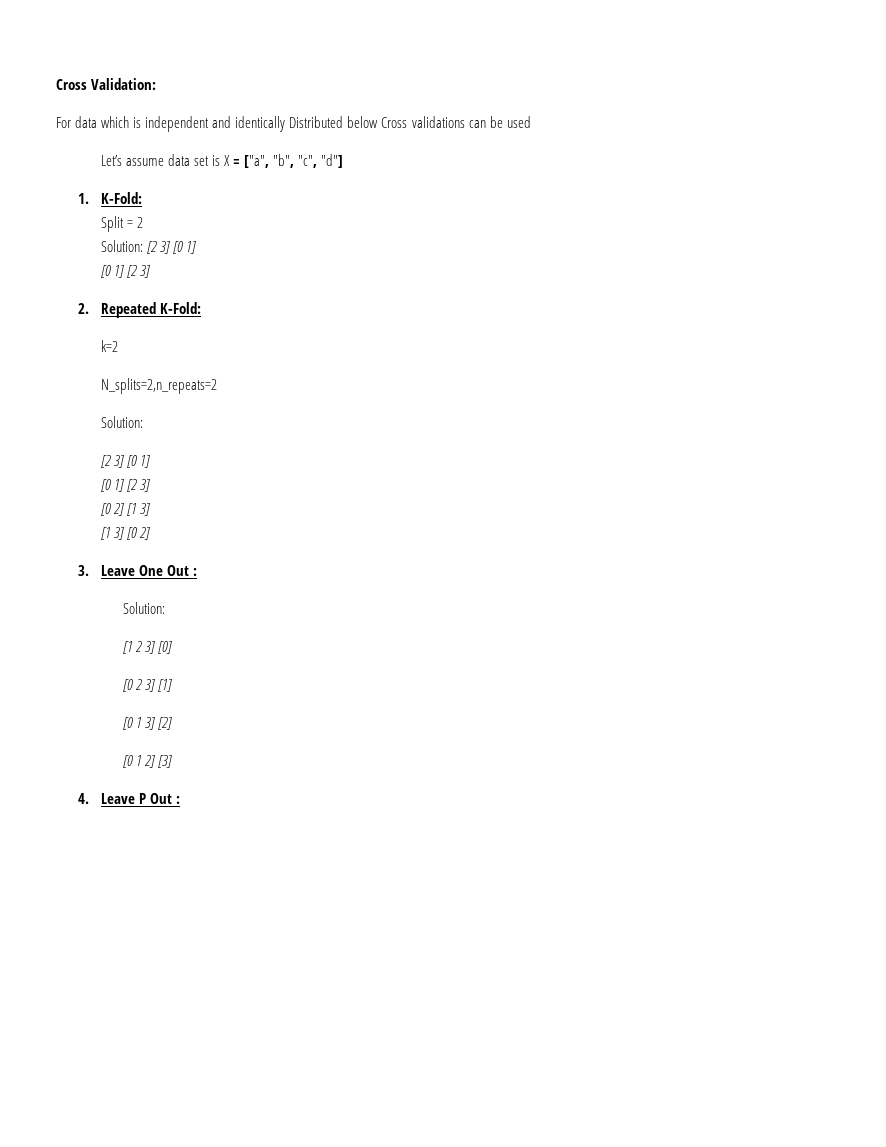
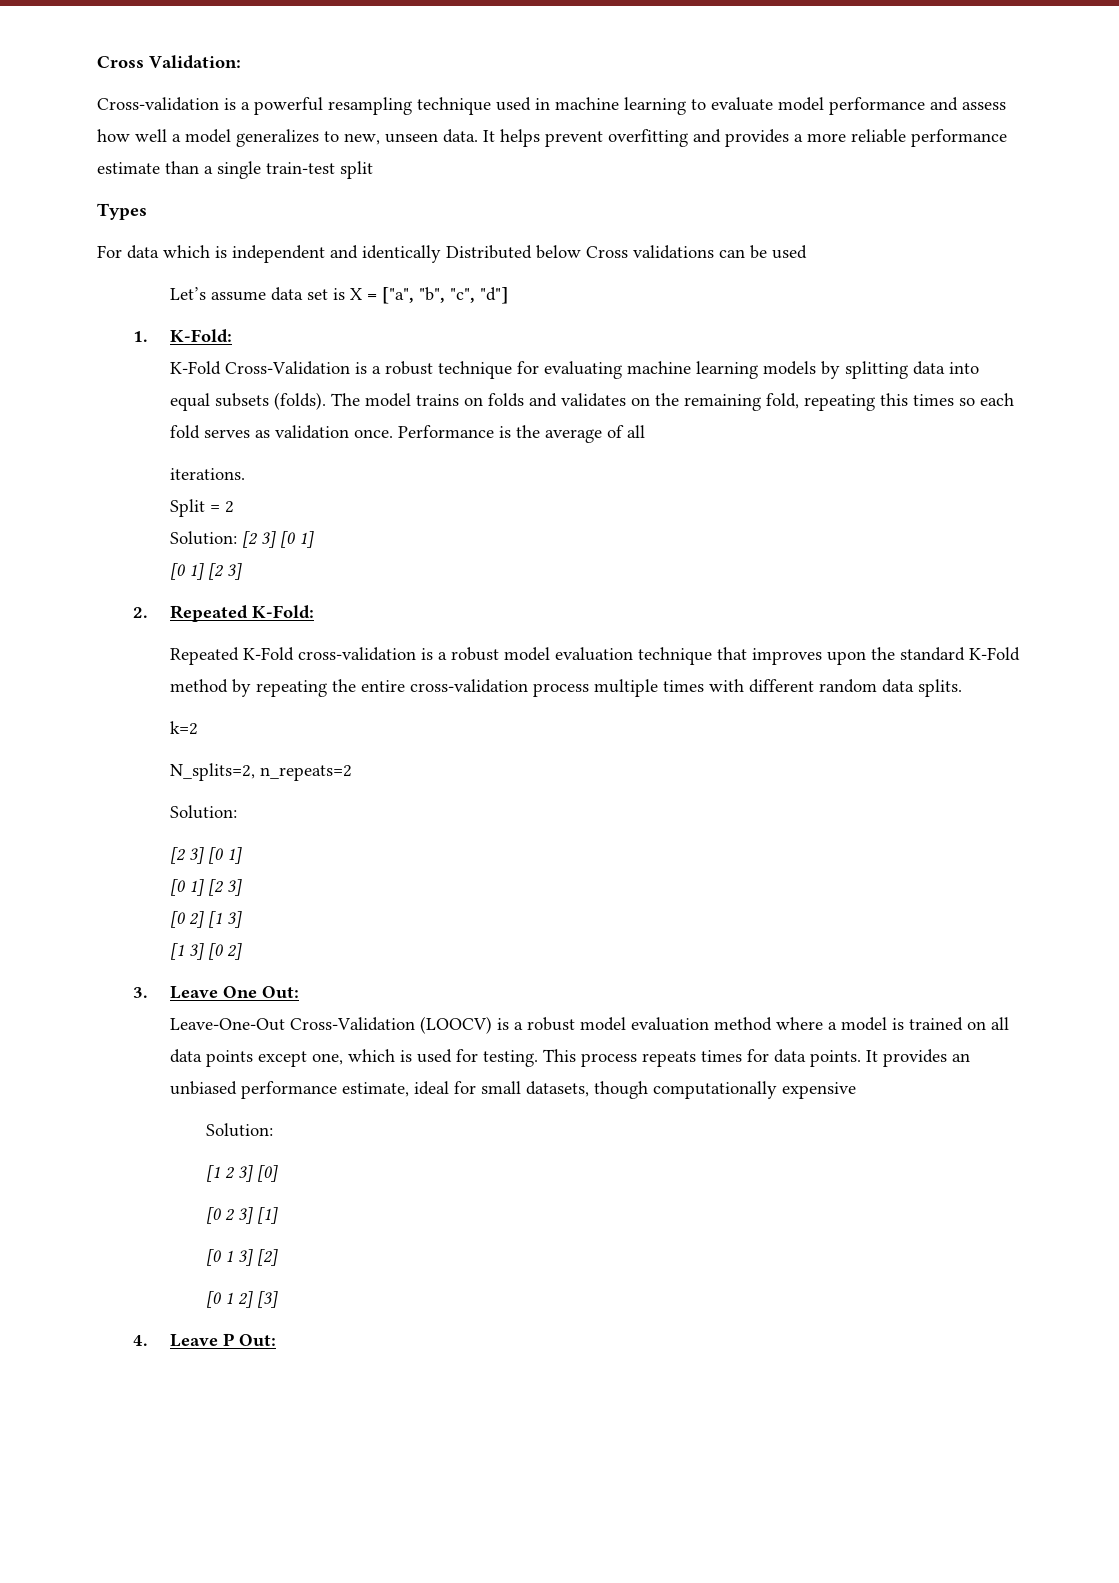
+ Cross-validation is a powerful resampling technique used in machine learning to evaluate model performance and assess how well a model generalizes to new, unseen data. It helps prevent overfitting and provides a more reliable performance estimate than a single train-test split
+ Types
+ K-Fold Cross-Validation is a robust technique for evaluating machine learning models by splitting data into equal subsets (folds). The model trains on folds and validates on the remaining fold, repeating this times so each fold serves as validation once. Performance is the average of all
+ iterations.
+ Repeated K-Fold cross-validation is a robust model evaluation technique that improves upon the standard K-Fold method by repeating the entire cross-validation process multiple times with different random data splits.
- N_splits=2,n_repeats=2
+ N_splits=2, n_repeats=2
- 3. Leave One Out :
+ 3. Leave One Out:
+ Leave-One-Out Cross-Validation (LOOCV) is a robust model evaluation method where a model is trained on all data points except one, which is used for testing. This process repeats times for data points. It provides an unbiased performance estimate, ideal for small datasets, though computationally expensive
- 4. Leave P Out :
+ 4. Leave P Out:

